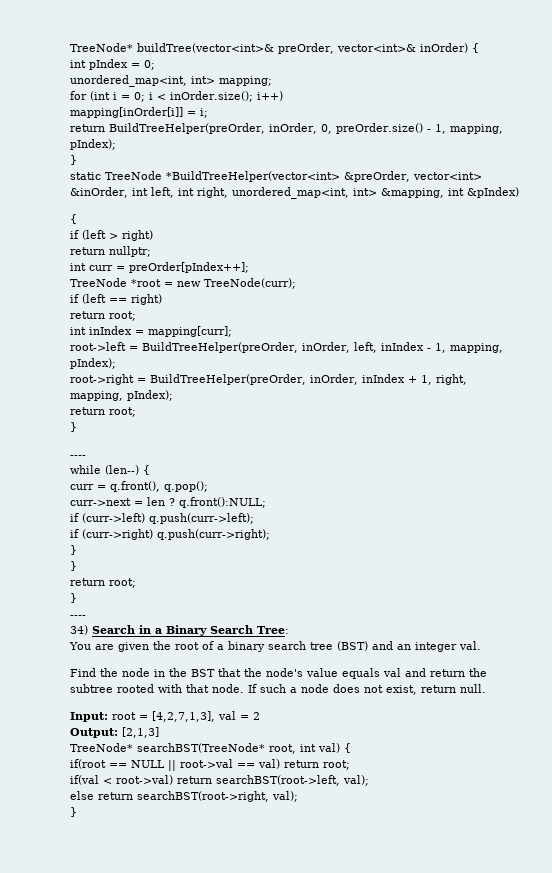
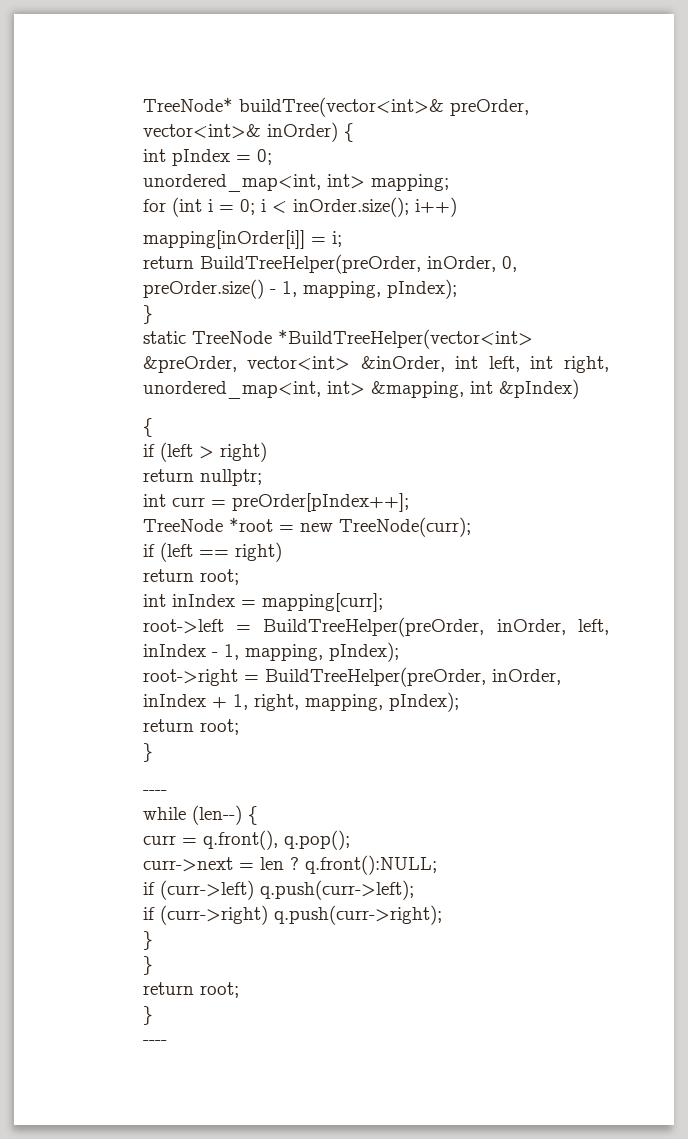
- 34) Search in a Binary Search Tree:
- You are given the root of a binary search tree (BST) and an integer val.
- Find the node in the BST that the node's value equals val and return the subtree rooted with that node. If such a node does not exist, return null.
- Input: root = [4,2,7,1,3], val = 2
- Output: [2,1,3]
- TreeNode* searchBST(TreeNode* root, int val) {
- if(root == NULL || root->val == val) return root;
- if(val < root->val) return searchBST(root->left, val);
- else return searchBST(root->right, val);
- }

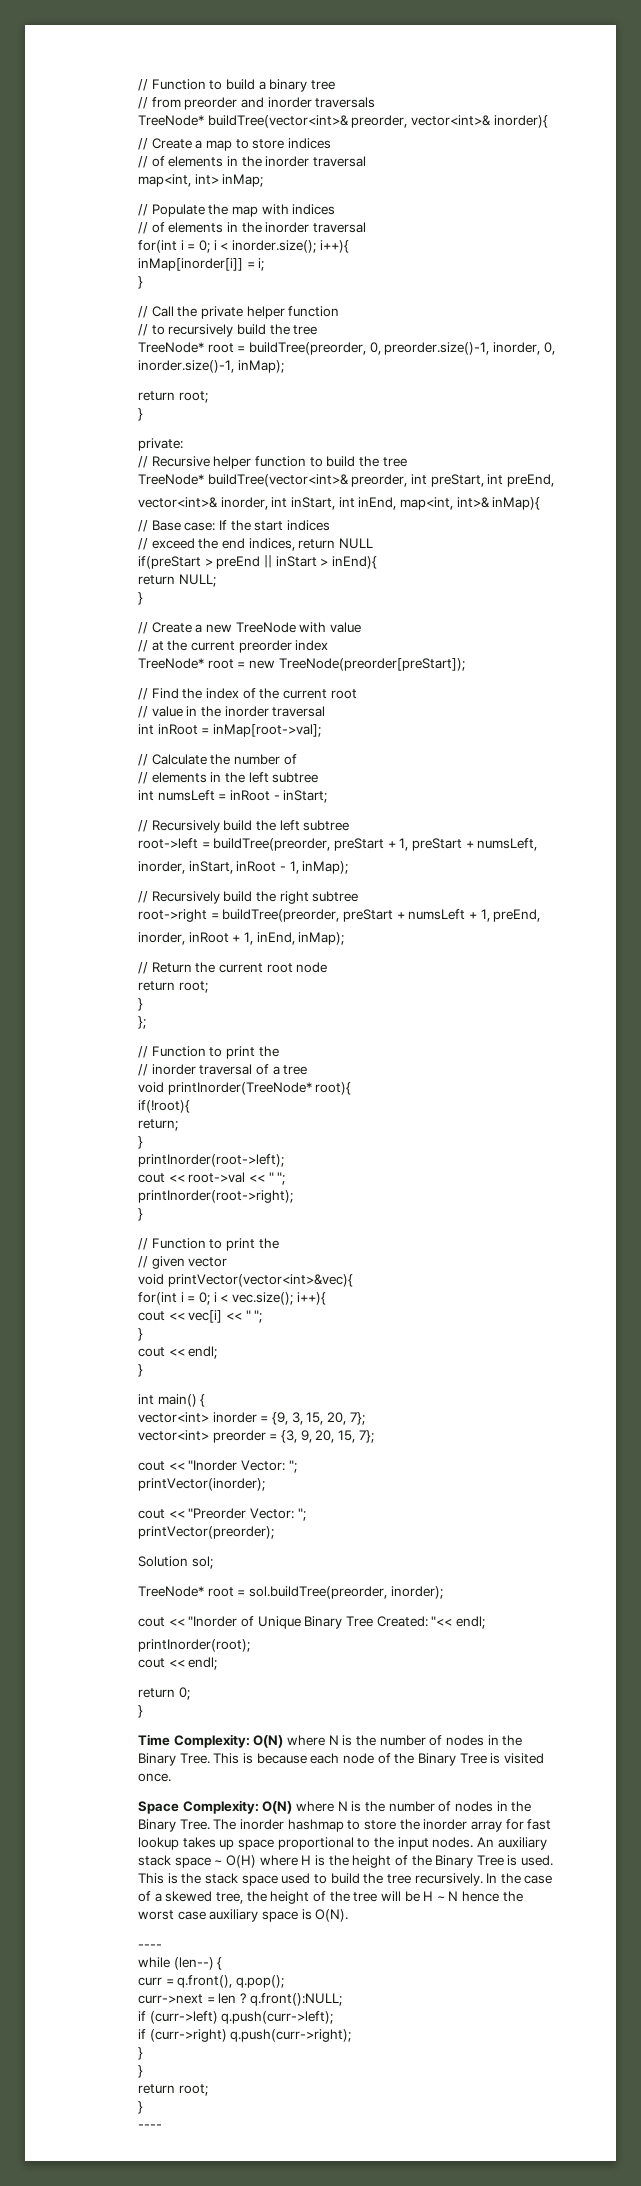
- TreeNode* buildTree(vector<int>& preOrder, vector<int>& inOrder) {
- int pIndex = 0;
- unordered_map<int, int> mapping;
- for (int i = 0; i < inOrder.size(); i++)
- mapping[inOrder[i]] = i;
- return BuildTreeHelper(preOrder, inOrder, 0, preOrder.size() - 1, mapping, pIndex);
+ // Function to build a binary tree
+ // from preorder and inorder traversals
+ TreeNode* buildTree(vector<int>& preorder, vector<int>& inorder){
+ // Create a map to store indices
+ // of elements in the inorder traversal
+ map<int, int> inMap;
+ // Populate the map with indices
+ // of elements in the inorder traversal
+ for(int i = 0; i < inorder.size(); i++){
+ inMap[inorder[i]] = i;
  }
- static TreeNode *BuildTreeHelper(vector<int> &preOrder, vector<int> &inOrder, int left, int right, unordered_map<int, int> &mapping, int &pIndex)
- {
- if (left > right)
- return nullptr;
- int curr = preOrder[pIndex++];
- TreeNode *root = new TreeNode(curr);
- if (left == right)
- return root;
- int inIndex = mapping[curr];
- root->left = BuildTreeHelper(preOrder, inOrder, left, inIndex - 1, mapping, pIndex);
- root->right = BuildTreeHelper(preOrder, inOrder, inIndex + 1, right, mapping, pIndex);
+ // Call the private helper function
+ // to recursively build the tree
+ TreeNode* root = buildTree(preorder, 0, preorder.size()-1, inorder, 0, inorder.size()-1, inMap);
  return root;
  }
+ private:
+ // Recursive helper function to build the tree
+ TreeNode* buildTree(vector<int>& preorder, int preStart, int preEnd,
+ vector<int>& inorder, int inStart, int inEnd, map<int, int>& inMap){
+ // Base case: If the start indices
+ // exceed the end indices, return NULL
+ if(preStart > preEnd || inStart > inEnd){
+ return NULL;
+ }
+ // Create a new TreeNode with value
+ // at the current preorder index
+ TreeNode* root = new TreeNode(preorder[preStart]);
+ // Find the index of the current root
+ // value in the inorder traversal
+ int inRoot = inMap[root->val];
+ // Calculate the number of
+ // elements in the left subtree
+ int numsLeft = inRoot - inStart;
+ // Recursively build the left subtree
+ root->left = buildTree(preorder, preStart + 1, preStart + numsLeft,
+ inorder, inStart, inRoot - 1, inMap);
+ // Recursively build the right subtree
+ root->right = buildTree(preorder, preStart + numsLeft + 1, preEnd,
+ inorder, inRoot + 1, inEnd, inMap);
+ // Return the current root node
+ return root;
+ }
+ };
+ // Function to print the
+ // inorder traversal of a tree
+ void printInorder(TreeNode* root){
+ if(!root){
+ return;
+ }
+ printInorder(root->left);
+ cout << root->val << " ";
+ printInorder(root->right);
+ }
+ // Function to print the
+ // given vector
+ void printVector(vector<int>&vec){
+ for(int i = 0; i < vec.size(); i++){
+ cout << vec[i] << " ";
+ }
+ cout << endl;
+ }
+ int main() {
+ vector<int> inorder = {9, 3, 15, 20, 7};
+ vector<int> preorder = {3, 9, 20, 15, 7};
+ cout << "Inorder Vector: ";
+ printVector(inorder);
+ cout << "Preorder Vector: ";
+ printVector(preorder);
+ Solution sol;
+ TreeNode* root = sol.buildTree(preorder, inorder);
+ cout << "Inorder of Unique Binary Tree Created: "<< endl;
+ printInorder(root);
+ cout << endl;
+ return 0;
+ }
+ Time Complexity: O(N) where N is the number of nodes in the Binary Tree. This is because each node of the Binary Tree is visited once.
+ Space Complexity: O(N) where N is the number of nodes in the Binary Tree. The inorder hashmap to store the inorder array for fast lookup takes up space proportional to the input nodes. An auxiliary stack space ~ O(H) where H is the height of the Binary Tree is used. This is the stack space used to build the tree recursively. In the case of a skewed tree, the height of the tree will be H ~ N hence the worst case auxiliary space is O(N).

